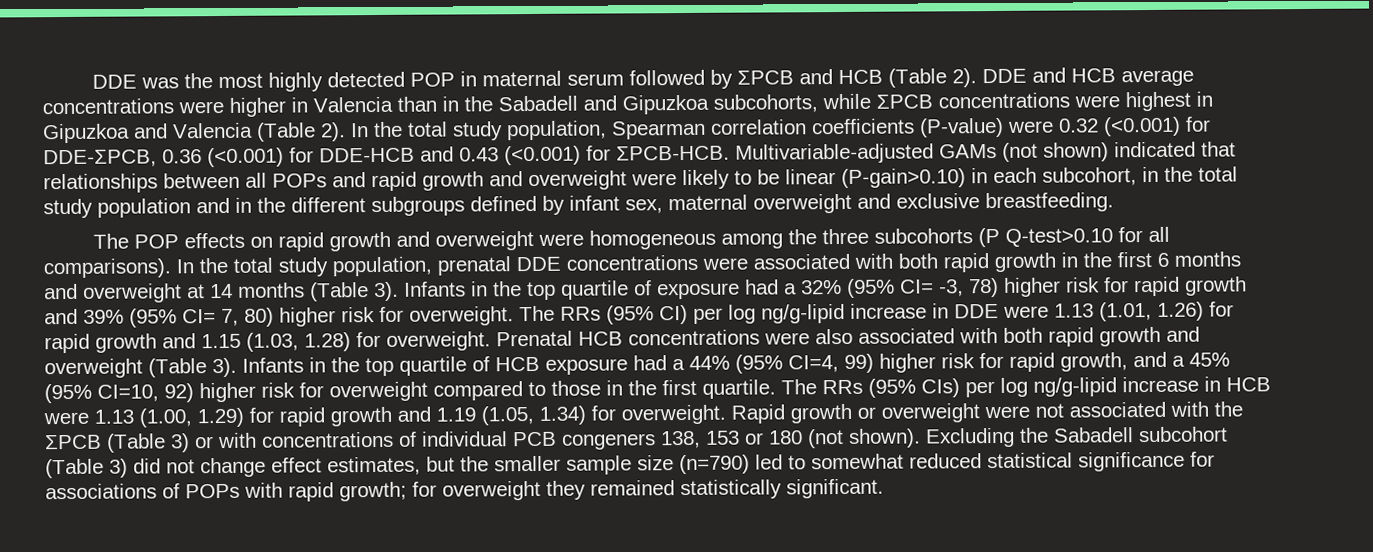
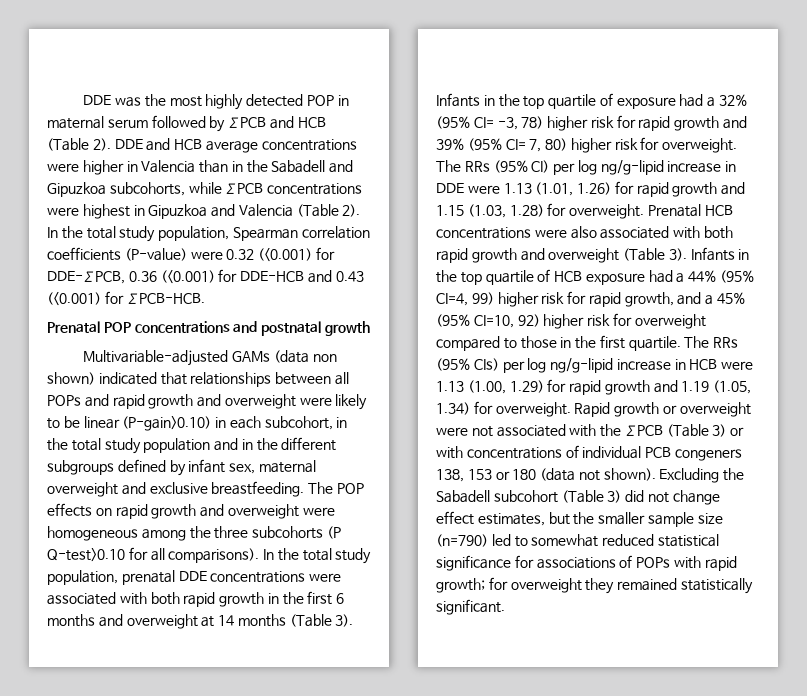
- In the total study population, Spearman correlation coefficients (P-value) were 0.32 (<0.001) for DDE-ΣPCB, 0.36 (<0.001) for DDE-HCB and 0.43 (<0.001) for ΣPCB-HCB. Multivariable-adjusted GAMs (not shown) indicated that relationships between all POPs and rapid growth and overweight were likely to be linear (P-gain>0.10) in each subcohort, in the total study population and in the different subgroups defined by infant sex, maternal overweight and exclusive breastfeeding.
- The POP effects on rapid growth and overweight were homogeneous among the three subcohorts (P Q-test>0.10 for all comparisons).
+ In the total study population, Spearman correlation coefficients (P-value) were 0.32 (<0.001) for DDE-ΣPCB, 0.36 (<0.001) for DDE-HCB and 0.43 (<0.001) for ΣPCB-HCB.
+ Prenatal POP concentrations and postnatal growth
+ Multivariable-adjusted GAMs (data non shown) indicated that relationships between all POPs and rapid growth and overweight were likely to be linear (P-gain>0.10) in each subcohort, in the total study population and in the different subgroups defined by infant sex, maternal overweight and exclusive breastfeeding. The POP effects on rapid growth and overweight were homogeneous among the three subcohorts (P Q-test>0.10 for all comparisons).
- Rapid growth or overweight were not associated with the ΣPCB (Table 3) or with concentrations of individual PCB congeners 138, 153 or 180 (not shown).
+ Rapid growth or overweight were not associated with the ΣPCB (Table 3) or with concentrations of individual PCB congeners 138, 153 or 180 (data not shown).

